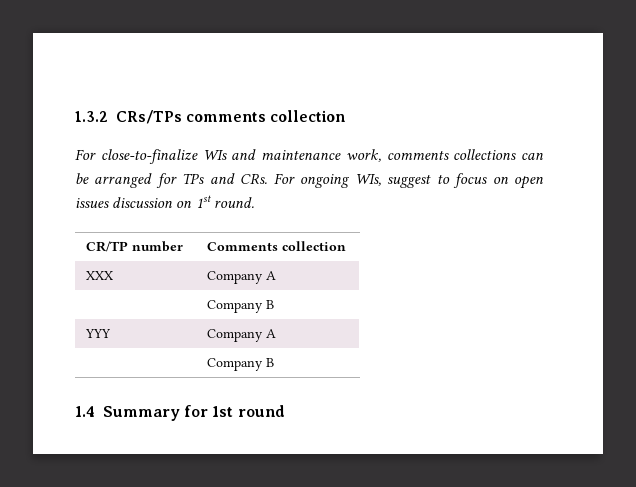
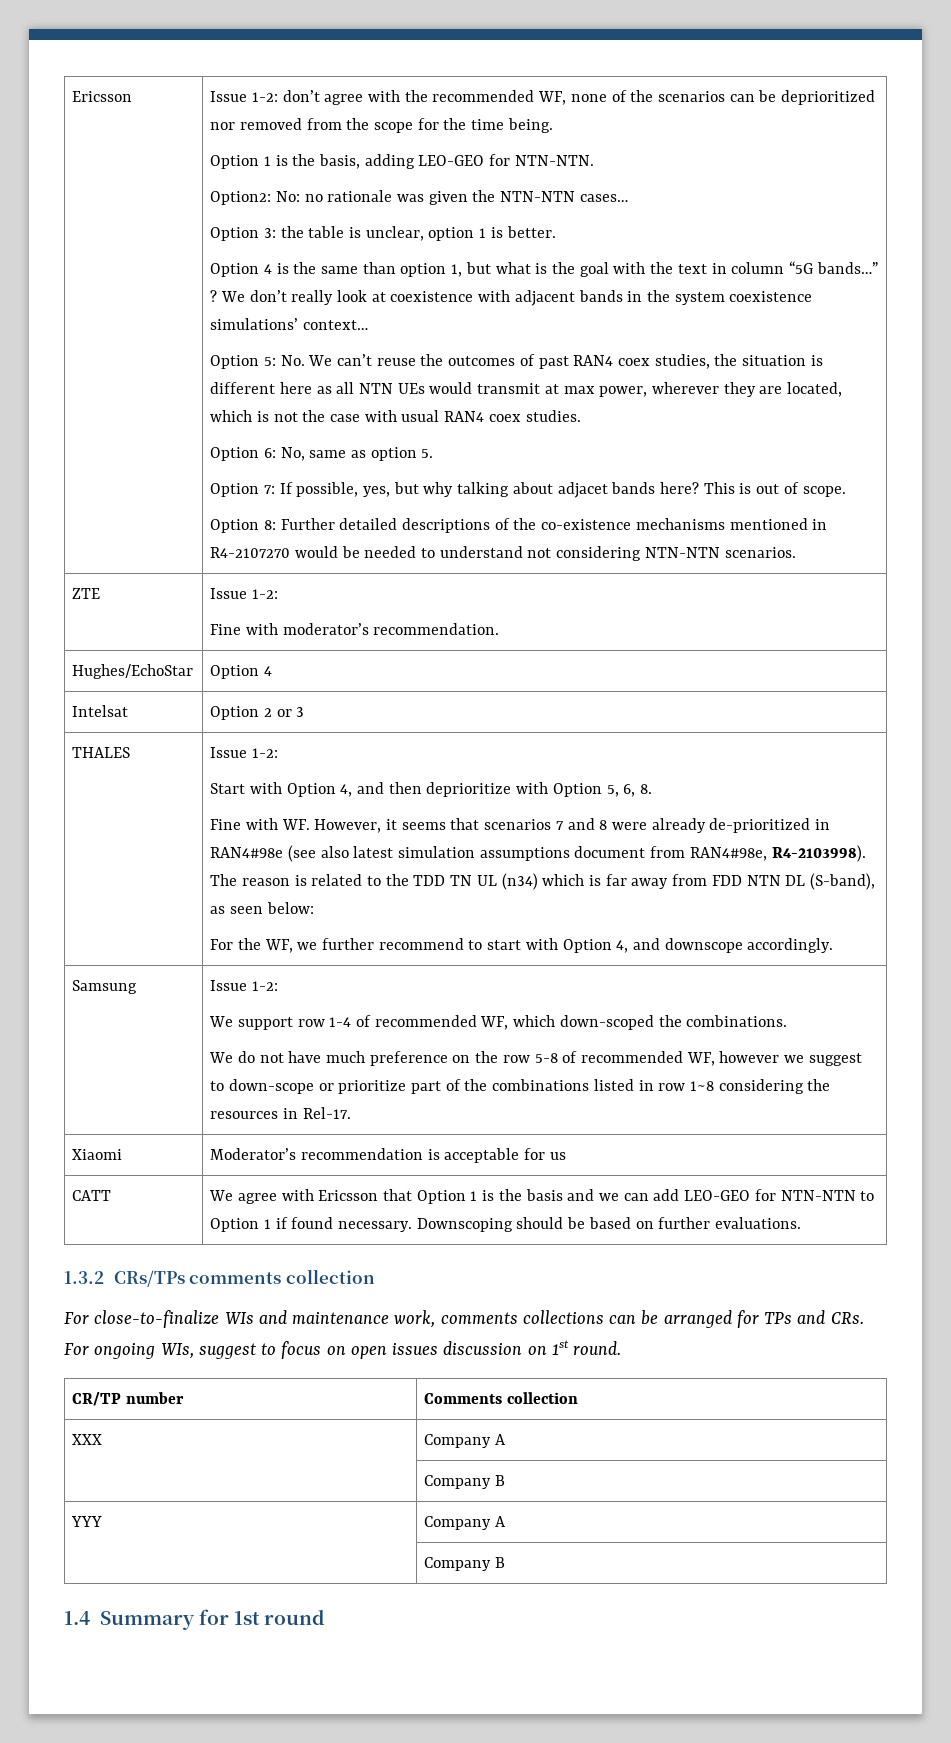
+ Ericsson | Issue 1-2: don’t agree with the recommended WF, none of the scenarios can be deprioritized nor removed from the scope for the time being.
+ Option 1 is the basis, adding LEO-GEO for NTN-NTN.
+ Option2: No: no rationale was given the NTN-NTN cases…
+ Option 3: the table is unclear, option 1 is better.
+ Option 4 is the same than option 1, but what is the goal with the text in column “5G bands…” ? We don’t really look at coexistence with adjacent bands in the system coexistence simulations’ context…
+ Option 5: No. We can’t reuse the outcomes of past RAN4 coex studies, the situation is different here as all NTN UEs would transmit at max power, wherever they are located, which is not the case with usual RAN4 coex studies.
+ Option 6: No, same as option 5.
+ Option 7: If possible, yes, but why talking about adjacet bands here? This is out of scope.
+ Option 8: Further detailed descriptions of the co-existence mechanisms mentioned in R4-2107270 would be needed to understand not considering NTN-NTN scenarios.
+ ZTE | Issue 1-2:
+ Fine with moderator’s recommendation.
+ Hughes/EchoStar | Option 4
+ Intelsat | Option 2 or 3
+ THALES | Issue 1-2:
+ Start with Option 4, and then deprioritize with Option 5, 6, 8.
+ Fine with WF. However, it seems that scenarios 7 and 8 were already de-prioritized in RAN4#98e (see also latest simulation assumptions document from RAN4#98e, R4-2103998). The reason is related to the TDD TN UL (n34) which is far away from FDD NTN DL (S-band), as seen below:
+ For the WF, we further recommend to start with Option 4, and downscope accordingly.
+ Samsung | Issue 1-2:
+ We support row 1-4 of recommended WF, which down-scoped the combinations.
+ We do not have much preference on the row 5-8 of recommended WF, however we suggest to down-scope or prioritize part of the combinations listed in row 1~8 considering the resources in Rel-17.
+ Xiaomi | Moderator’s recommendation is acceptable for us
+ CATT | We agree with Ericsson that Option 1 is the basis and we can add LEO-GEO for NTN-NTN to Option 1 if found necessary. Downscoping should be based on further evaluations.

